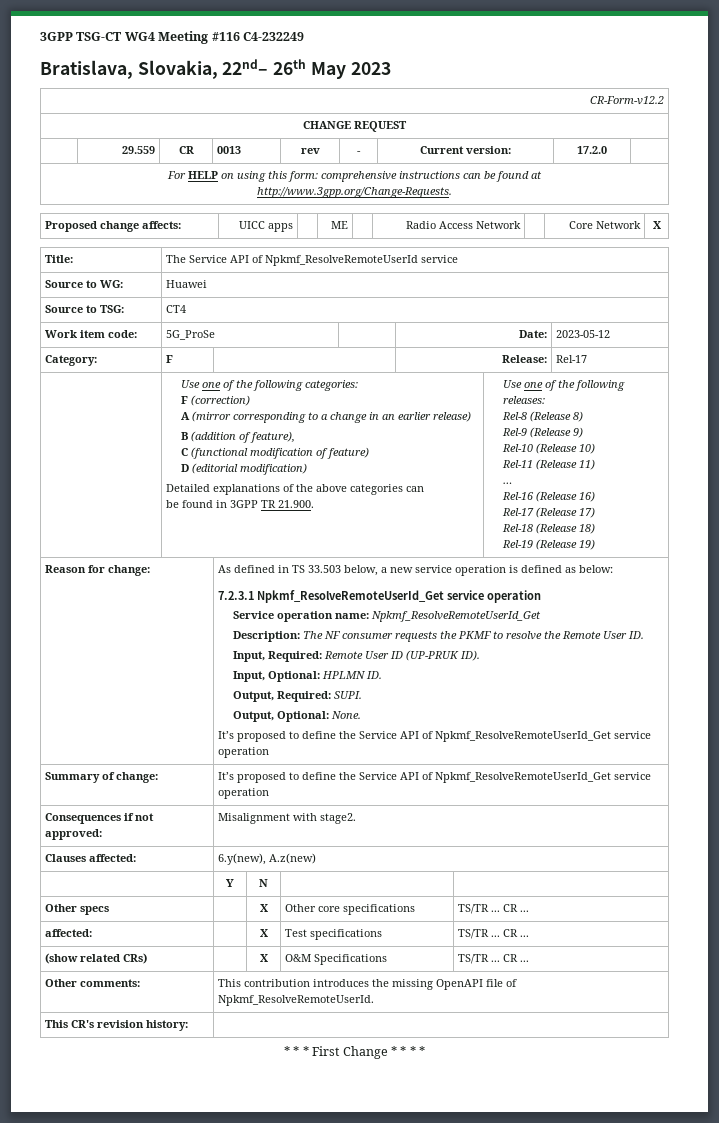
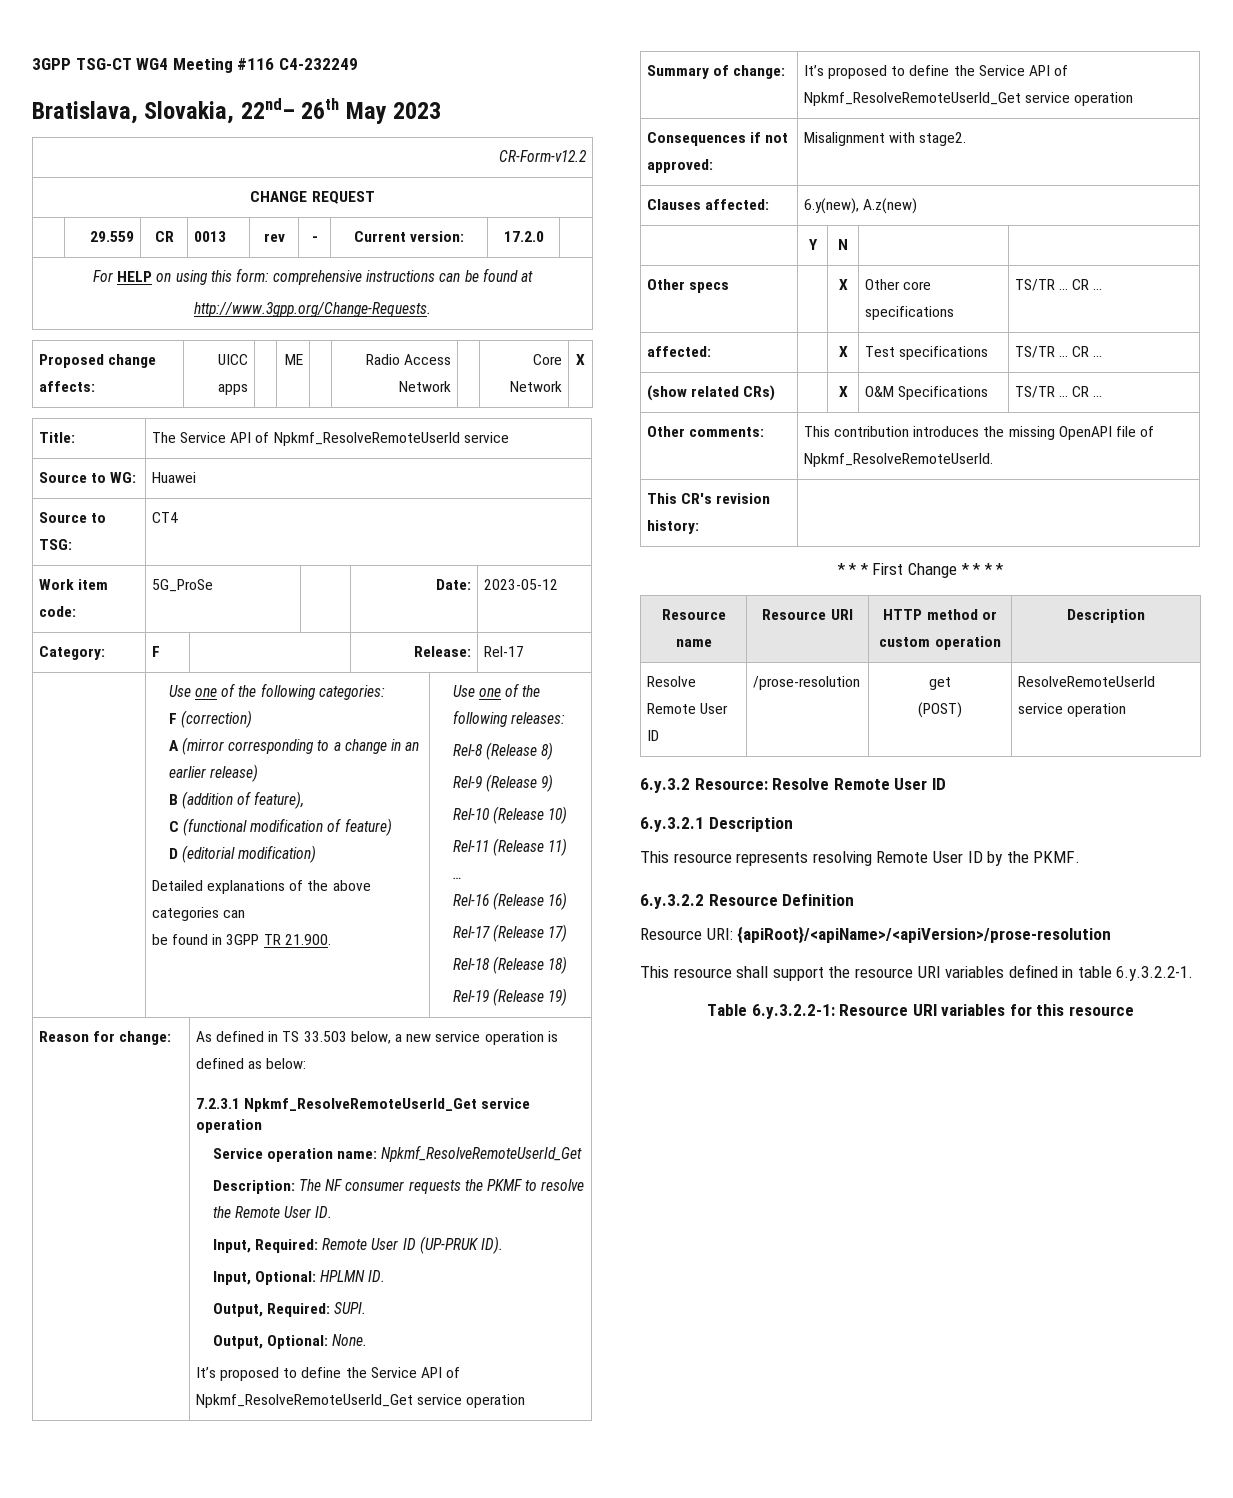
+ Resource name | Resource URI | HTTP method or custom operation | Description
+ Resolve Remote User ID | /prose-resolution | get
+ (POST) | ResolveRemoteUserId service operation
+ 6.y.3.2 Resource: Resolve Remote User ID
+ 6.y.3.2.1 Description
+ This resource represents resolving Remote User ID by the PKMF.
+ 6.y.3.2.2 Resource Definition
+ Resource URI: {apiRoot}/<apiName>/<apiVersion>/prose-resolution
+ This resource shall support the resource URI variables defined in table 6.y.3.2.2-1.
+ Table 6.y.3.2.2-1: Resource URI variables for this resource

